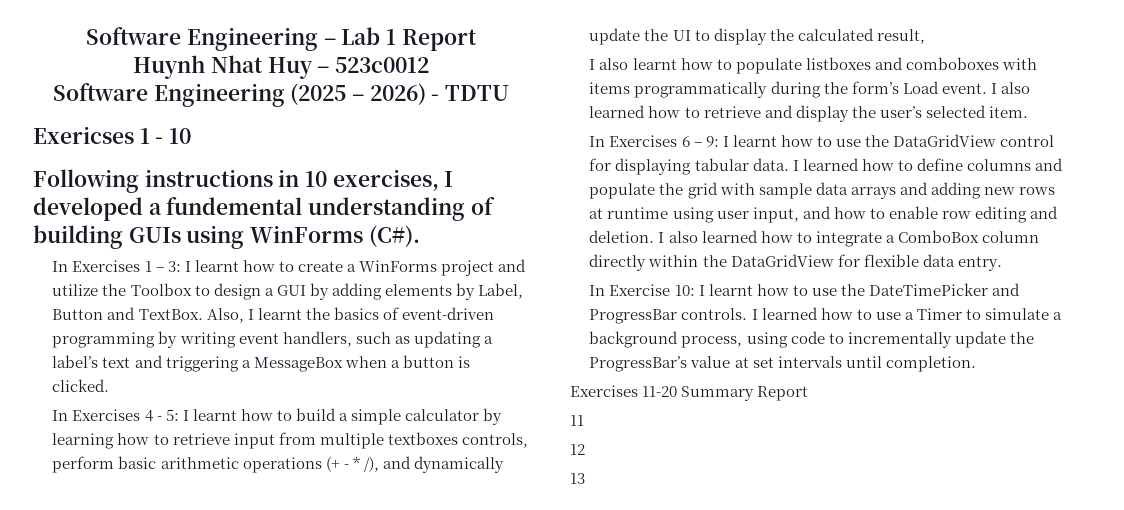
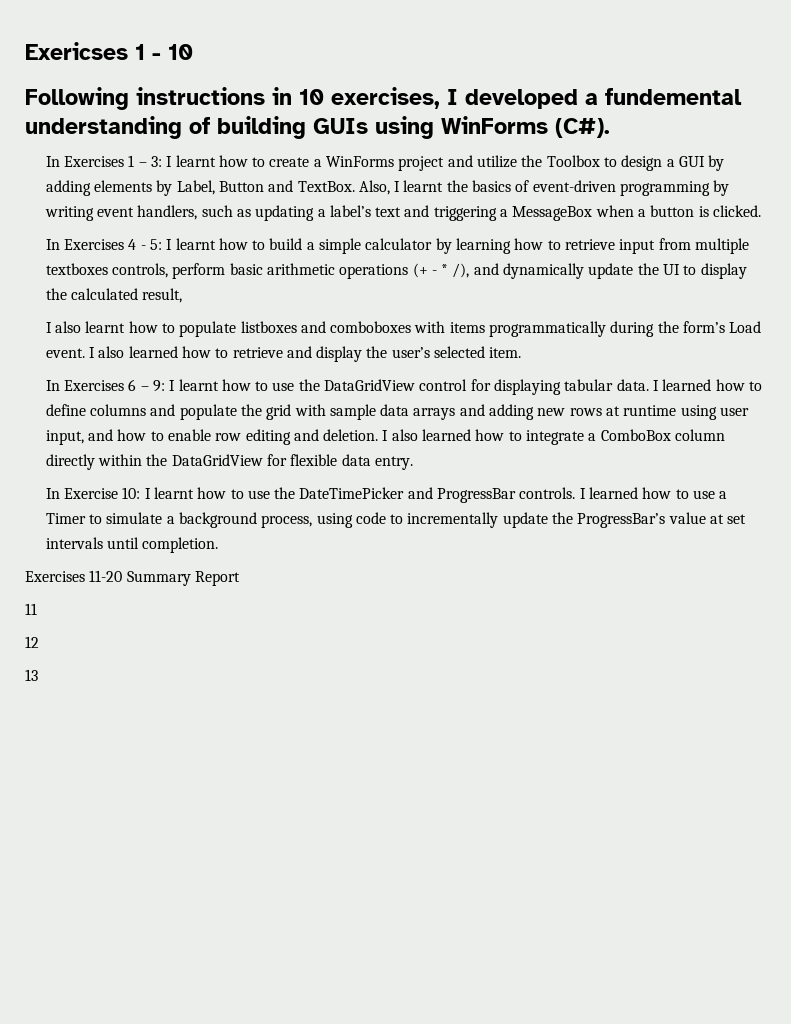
- Software Engineering – Lab 1 Report
- Huynh Nhat Huy – 523c0012
- Software Engineering (2025 – 2026) - TDTU

